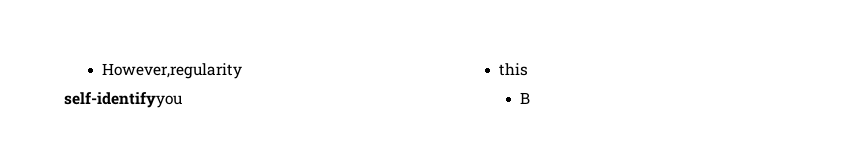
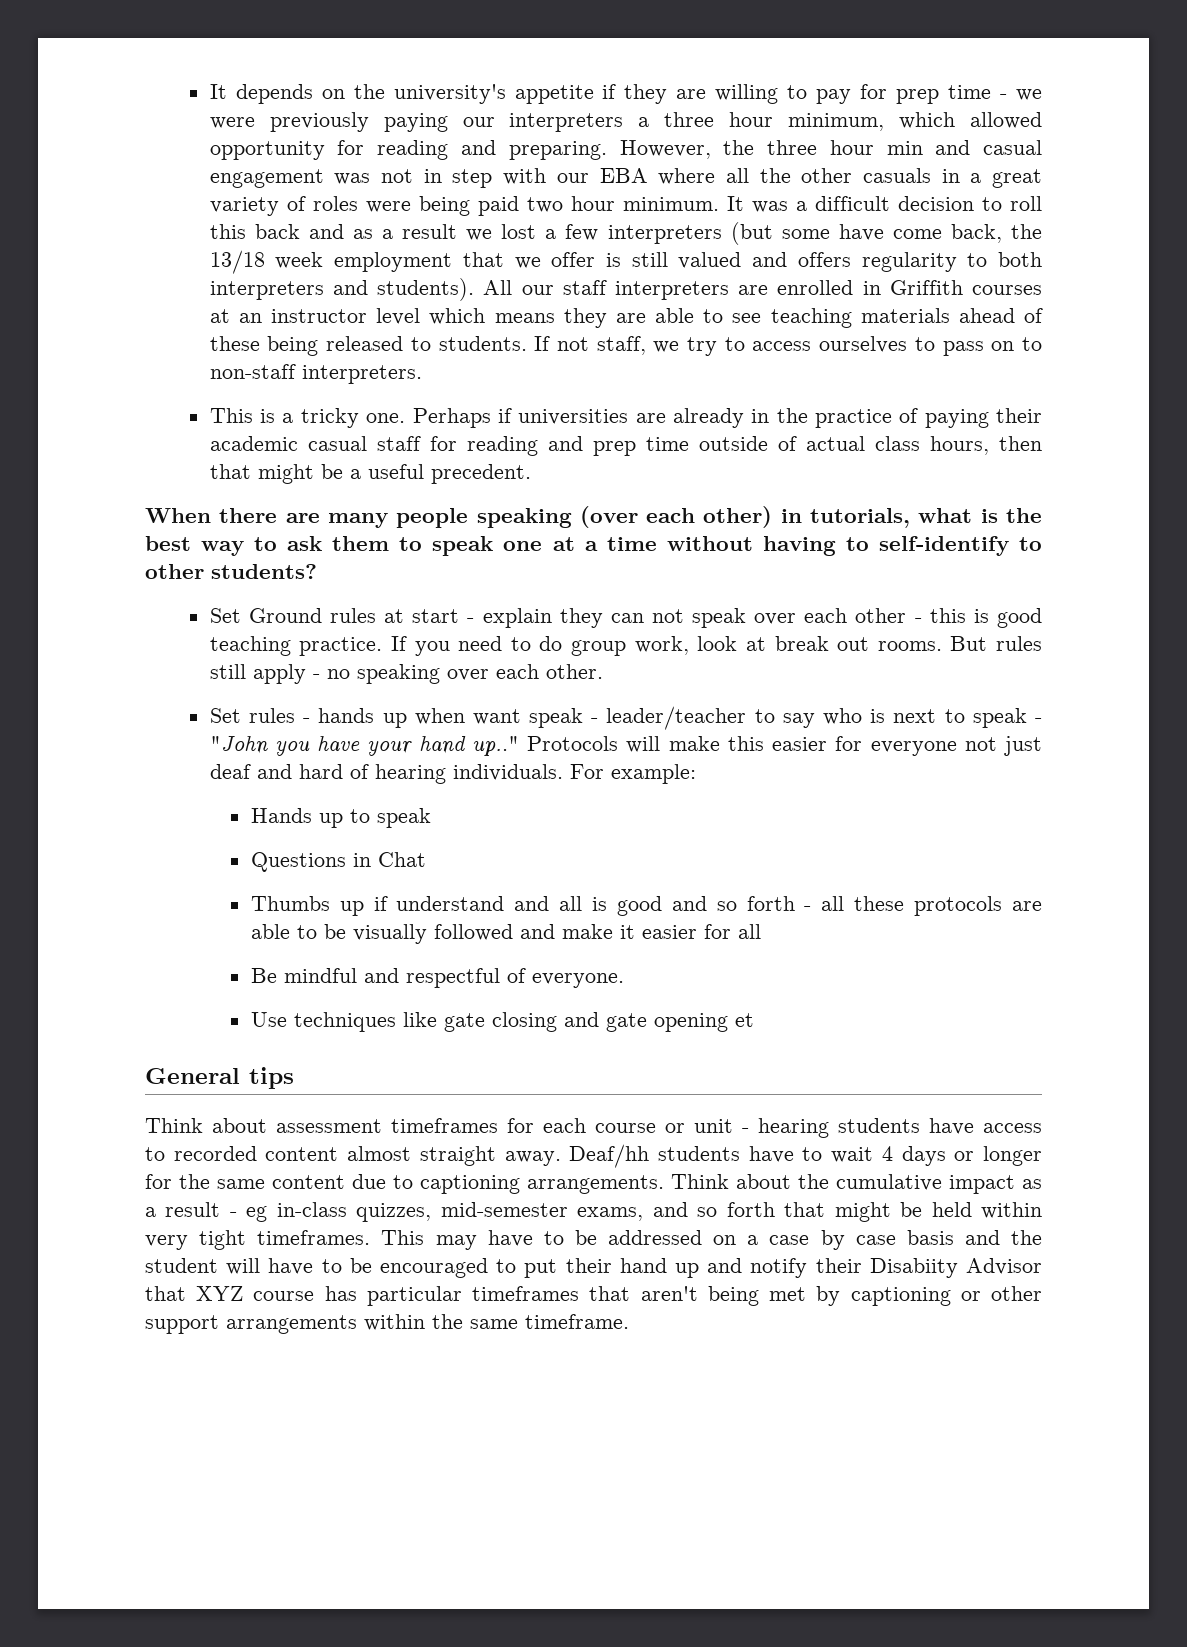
- However,regularity
- self-identifyyou
- this
- B
+ It depends on the university's appetite if they are willing to pay for prep time - we were previously paying our interpreters a three hour minimum, which allowed opportunity for reading and preparing. However, the three hour min and casual engagement was not in step with our EBA where all the other casuals in a great variety of roles were being paid two hour minimum. It was a difficult decision to roll this back and as a result we lost a few interpreters (but some have come back, the 13/18 week employment that we offer is still valued and offers regularity to both interpreters and students). All our staff interpreters are enrolled in Griffith courses at an instructor level which means they are able to see teaching materials ahead of these being released to students. If not staff, we try to access ourselves to pass on to non-staff interpreters.
+ This is a tricky one. Perhaps if universities are already in the practice of paying their academic casual staff for reading and prep time outside of actual class hours, then that might be a useful precedent.
+ When there are many people speaking (over each other) in tutorials, what is the best way to ask them to speak one at a time without having to self-identify to other students?
+ Set Ground rules at start - explain they can not speak over each other - this is good teaching practice. If you need to do group work, look at break out rooms. But rules still apply - no speaking over each other.
+ Set rules - hands up when want speak - leader/teacher to say who is next to speak - "John you have your hand up.." Protocols will make this easier for everyone not just deaf and hard of hearing individuals. For example:
+ Hands up to speak
+ Questions in Chat
+ Thumbs up if understand and all is good and so forth - all these protocols are able to be visually followed and make it easier for all
+ Be mindful and respectful of everyone.
+ Use techniques like gate closing and gate opening et
+ General tips
+ Think about assessment timeframes for each course or unit - hearing students have access to recorded content almost straight away. Deaf/hh students have to wait 4 days or longer for the same content due to captioning arrangements. Think about the cumulative impact as a result - eg in-class quizzes, mid-semester exams, and so forth that might be held within very tight timeframes. This may have to be addressed on a case by case basis and the student will have to be encouraged to put their hand up and notify their Disabiity Advisor that XYZ course has particular timeframes that aren't being met by captioning or other support arrangements within the same timeframe.

